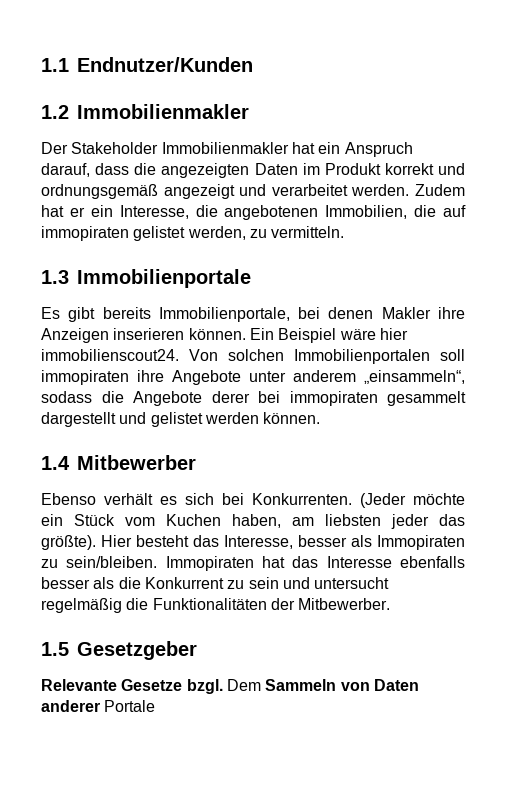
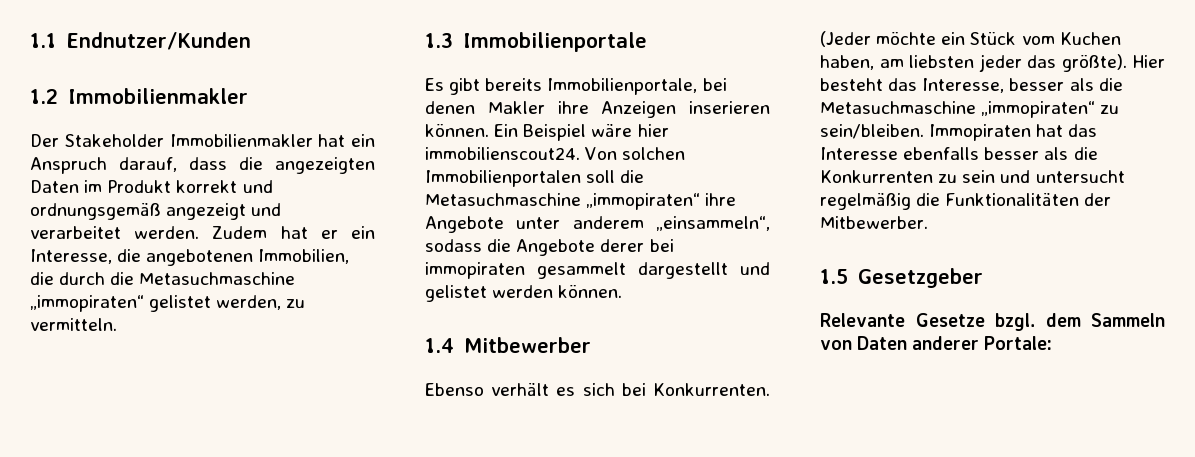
- Zudem hat er ein Interesse, die angebotenen Immobilien, die auf immopiraten gelistet werden, zu vermitteln.
+ Zudem hat er ein Interesse, die angebotenen Immobilien, die durch die Metasuchmaschine „immopiraten“ gelistet werden, zu vermitteln.
- Von solchen Immobilienportalen soll immopiraten ihre Angebote unter anderem „einsammeln“, sodass die Angebote derer bei immopiraten gesammelt dargestellt und gelistet werden können.
+ Von solchen Immobilienportalen soll die Metasuchmaschine „immopiraten“ ihre Angebote unter anderem „einsammeln“, sodass die Angebote derer bei immopiraten gesammelt dargestellt und gelistet werden können.
- Hier besteht das Interesse, besser als Immopiraten zu sein/bleiben.
+ Hier besteht das Interesse, besser als die Metasuchmaschine „immopiraten“ zu sein/bleiben.
- Immopiraten hat das Interesse ebenfalls besser als die Konkurrent zu sein und untersucht regelmäßig die Funktionalitäten der Mitbewerber.
+ Immopiraten hat das Interesse ebenfalls besser als die Konkurrenten zu sein und untersucht regelmäßig die Funktionalitäten der Mitbewerber.
- Relevante Gesetze bzgl. Dem Sammeln von Daten anderer Portale
+ Relevante Gesetze bzgl. dem Sammeln von Daten anderer Portale:

